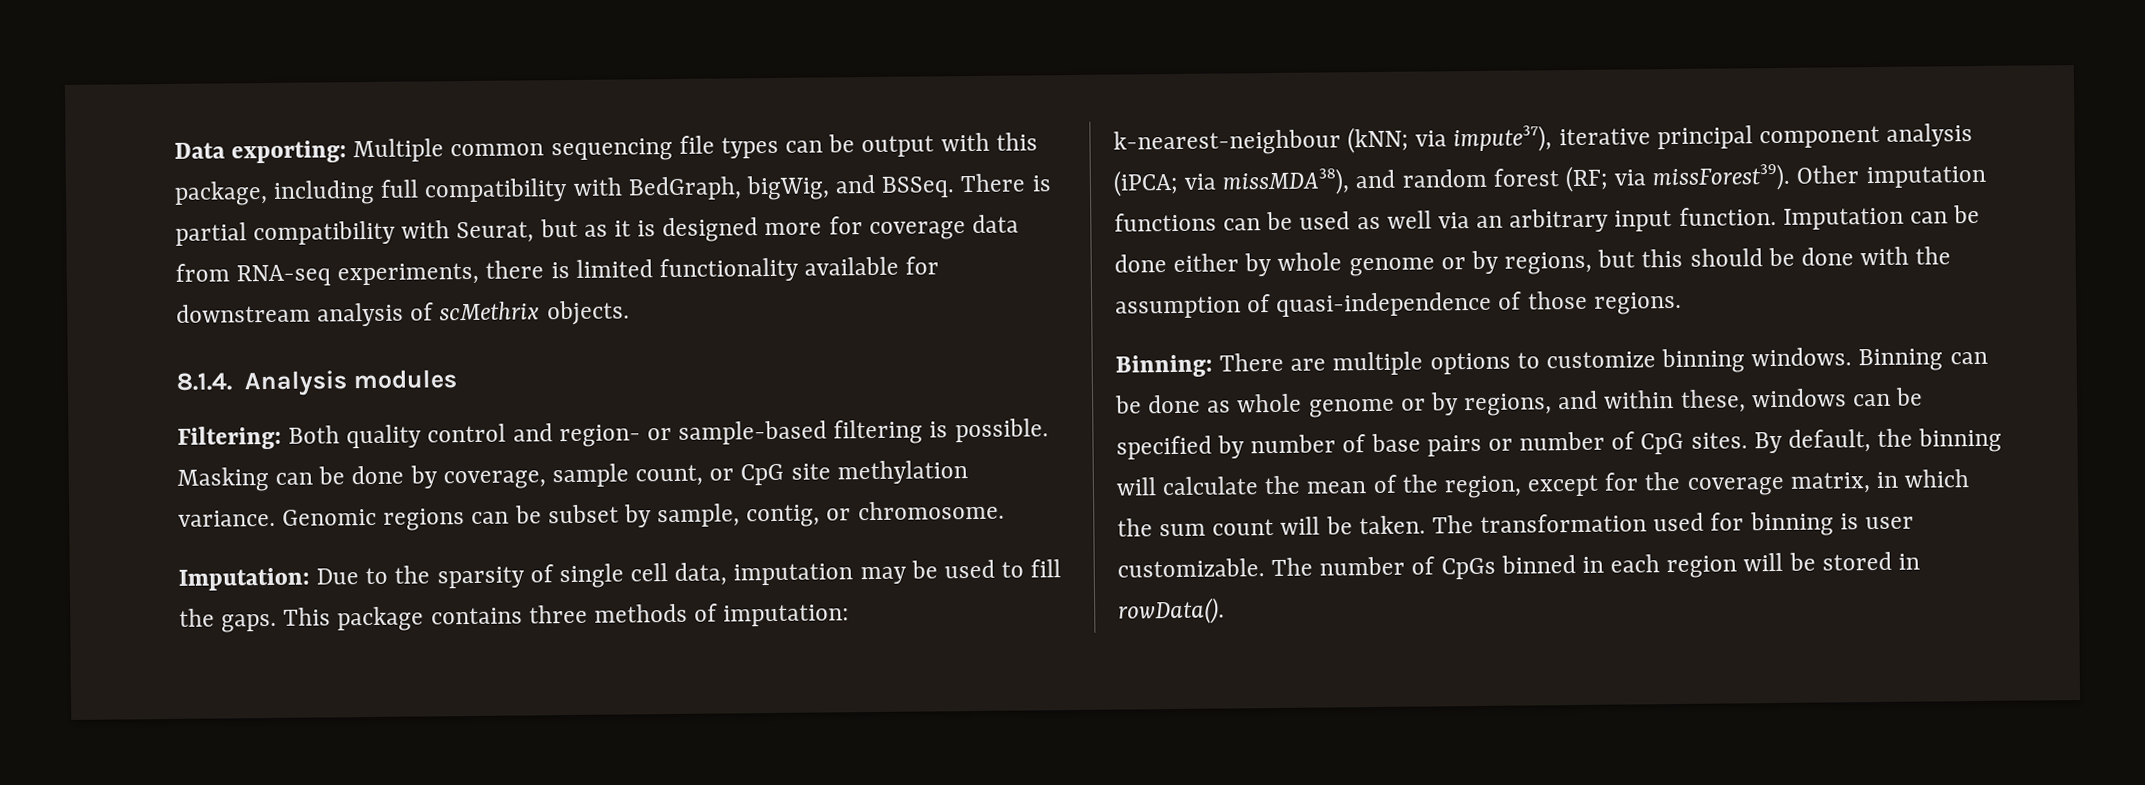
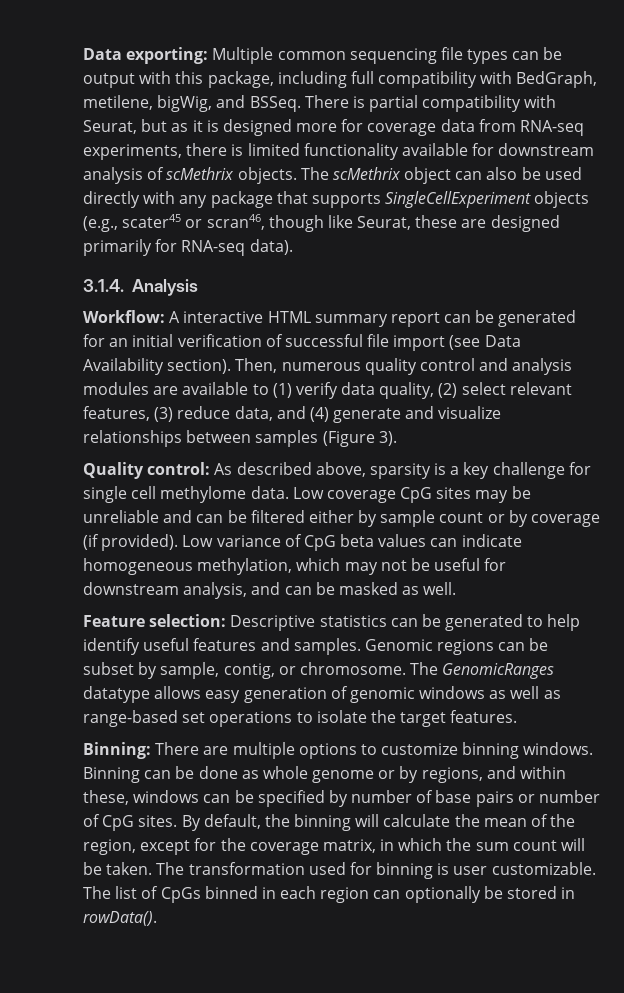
- Data exporting: Multiple common sequencing file types can be output with this package, including full compatibility with BedGraph, bigWig, and BSSeq.
+ Data exporting: Multiple common sequencing file types can be output with this package, including full compatibility with BedGraph, metilene, bigWig, and BSSeq.
- There is partial compatibility with Seurat, but as it is designed more for coverage data from RNA-seq experiments, there is limited functionality available for downstream analysis of scMethrix objects.
- 8.1.4. Analysis modules
- Filtering: Both quality control and region- or sample-based filtering is possible. Masking can be done by coverage, sample count, or CpG site methylation variance.
+ There is partial compatibility with Seurat, but as it is designed more for coverage data from RNA-seq experiments, there is limited functionality available for downstream analysis of scMethrix objects. The scMethrix object can also be used directly with any package that supports SingleCellExperiment objects (e.g., scater45 or scran46, though like Seurat, these are designed primarily for RNA-seq data).
+ 3.1.4. Analysis
+ Workflow: A interactive HTML summary report can be generated for an initial verification of successful file import (see Data Availability section). Then, numerous quality control and analysis modules are available to (1) verify data quality, (2) select relevant features, (3) reduce data, and (4) generate and visualize relationships between samples (Figure 3).
+ Quality control: As described above, sparsity is a key challenge for single cell methylome data. Low coverage CpG sites may be unreliable and can be filtered either by sample count or by coverage (if provided). Low variance of CpG beta values can indicate homogeneous methylation, which may not be useful for downstream analysis, and can be masked as well.
+ Feature selection: Descriptive statistics can be generated to help identify useful features and samples.
- Genomic regions can be subset by sample, contig, or chromosome.
- Imputation: Due to the sparsity of single cell data, imputation may be used to fill the gaps. This package contains three methods of imputation: k-nearest-neighbour (kNN; via impute37), iterative principal component analysis (iPCA; via missMDA38), and random forest (RF; via missForest39). Other imputation functions can be used as well via an arbitrary input function. Imputation can be done either by whole genome or by regions, but this should be done with the assumption of quasi-independence of those regions.
+ Genomic regions can be subset by sample, contig, or chromosome. The GenomicRanges datatype allows easy generation of genomic windows as well as range-based set operations to isolate the target features.
- The number of CpGs binned in each region will be stored in rowData().
+ The list of CpGs binned in each region can optionally be stored in rowData().

